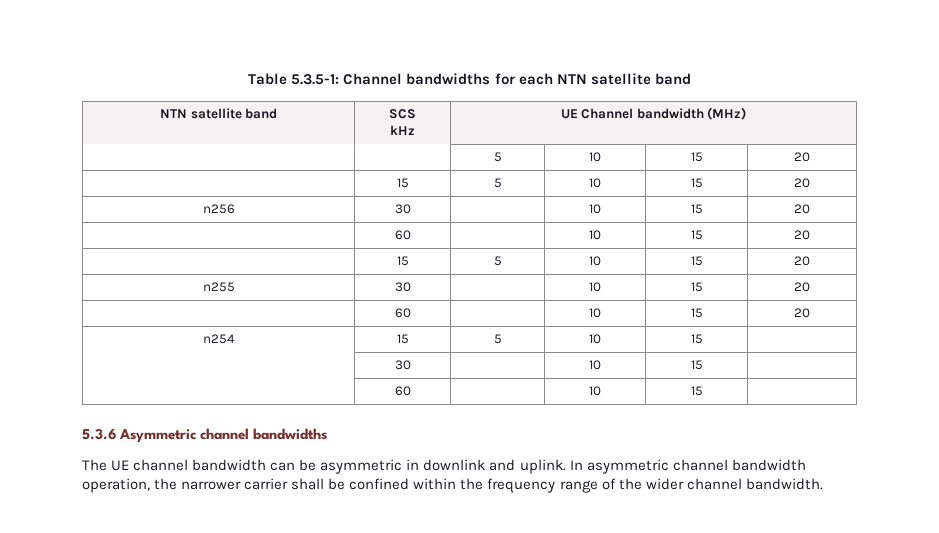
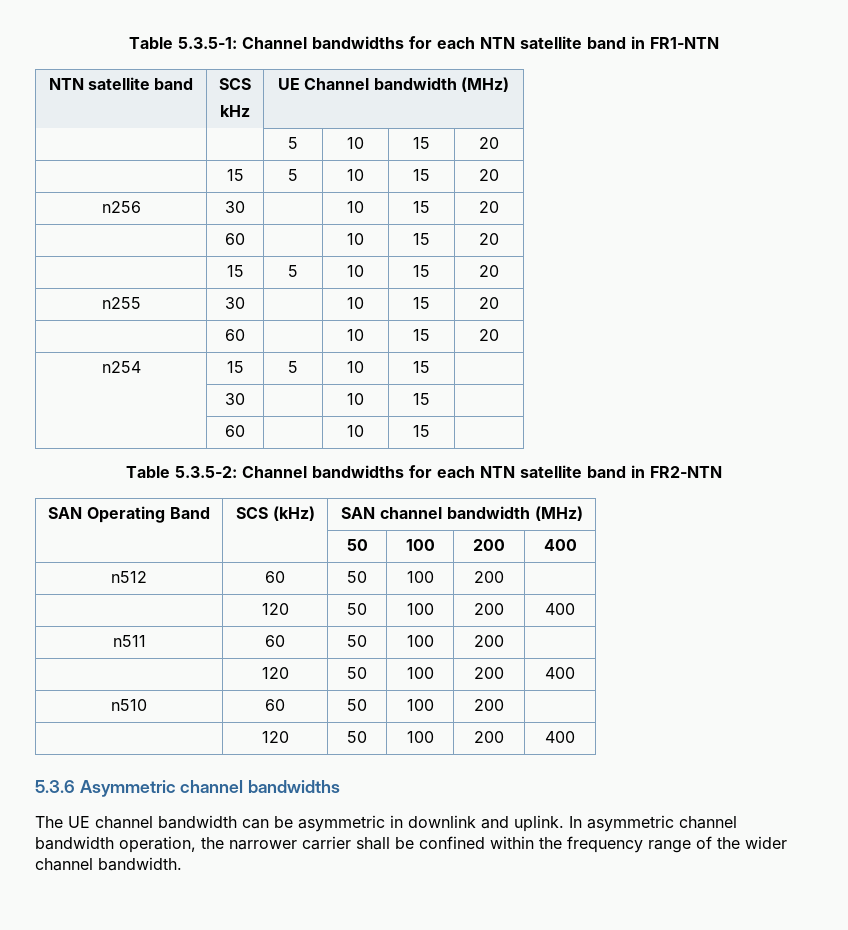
- Table 5.3.5-1: Channel bandwidths for each NTN satellite band
+ Table 5.3.5-1: Channel bandwidths for each NTN satellite band in FR1-NTN
+ Table 5.3.5-2: Channel bandwidths for each NTN satellite band in FR2-NTN
+ SAN Operating Band | SCS (kHz) | SAN channel bandwidth (MHz)
+ | | 50 | 100 | 200 | 400
+ n512 | 60 | 50 | 100 | 200 |
+ | 120 | 50 | 100 | 200 | 400
+ n511 | 60 | 50 | 100 | 200 |
+ | 120 | 50 | 100 | 200 | 400
+ n510 | 60 | 50 | 100 | 200 |
+ | 120 | 50 | 100 | 200 | 400

